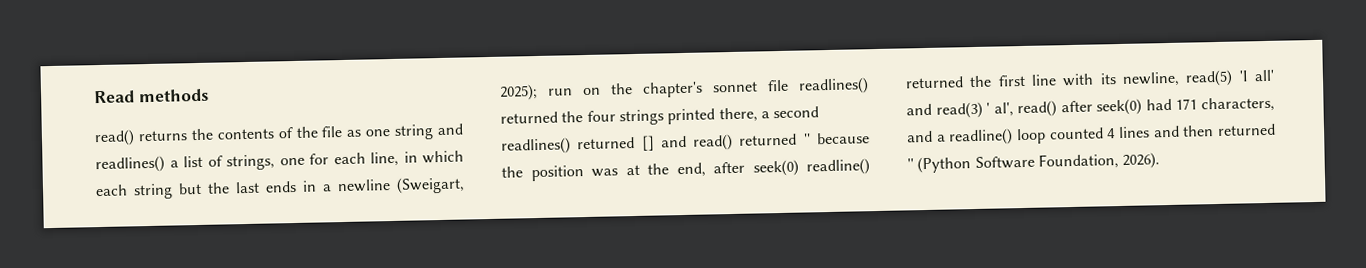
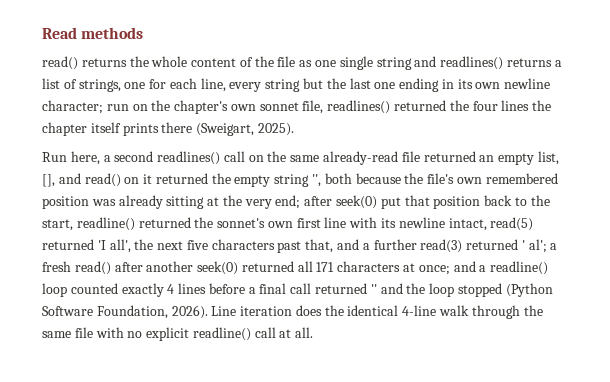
- read() returns the contents of the file as one string and readlines() a list of strings, one for each line, in which each string but the last ends in a newline (Sweigart, 2025); run on the chapter's sonnet file readlines() returned the four strings printed there, a second readlines() returned [] and read() returned '' because the position was at the end, after seek(0) readline() returned the first line with its newline, read(5) 'I all' and read(3) ' al', read() after seek(0) had 171 characters, and a readline() loop counted 4 lines and then returned '' (Python Software Foundation, 2026).
+ read() returns the whole content of the file as one single string and readlines() returns a list of strings, one for each line, every string but the last one ending in its own newline character; run on the chapter's own sonnet file, readlines() returned the four lines the chapter itself prints there (Sweigart, 2025).
+ Run here, a second readlines() call on the same already-read file returned an empty list, [], and read() on it returned the empty string '', both because the file's own remembered position was already sitting at the very end; after seek(0) put that position back to the start, readline() returned the sonnet's own first line with its newline intact, read(5) returned 'I all', the next five characters past that, and a further read(3) returned ' al'; a fresh read() after another seek(0) returned all 171 characters at once; and a readline() loop counted exactly 4 lines before a final call returned '' and the loop stopped (Python Software Foundation, 2026). Line iteration does the identical 4-line walk through the same file with no explicit readline() call at all.

